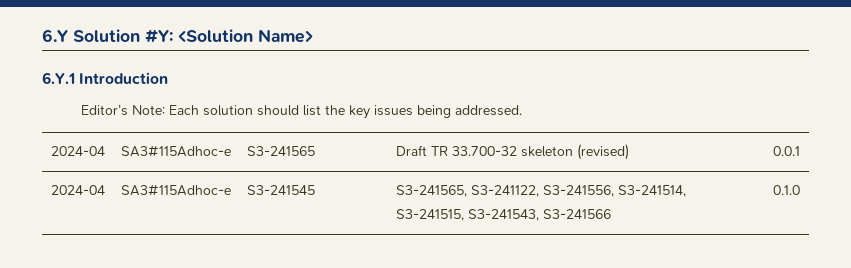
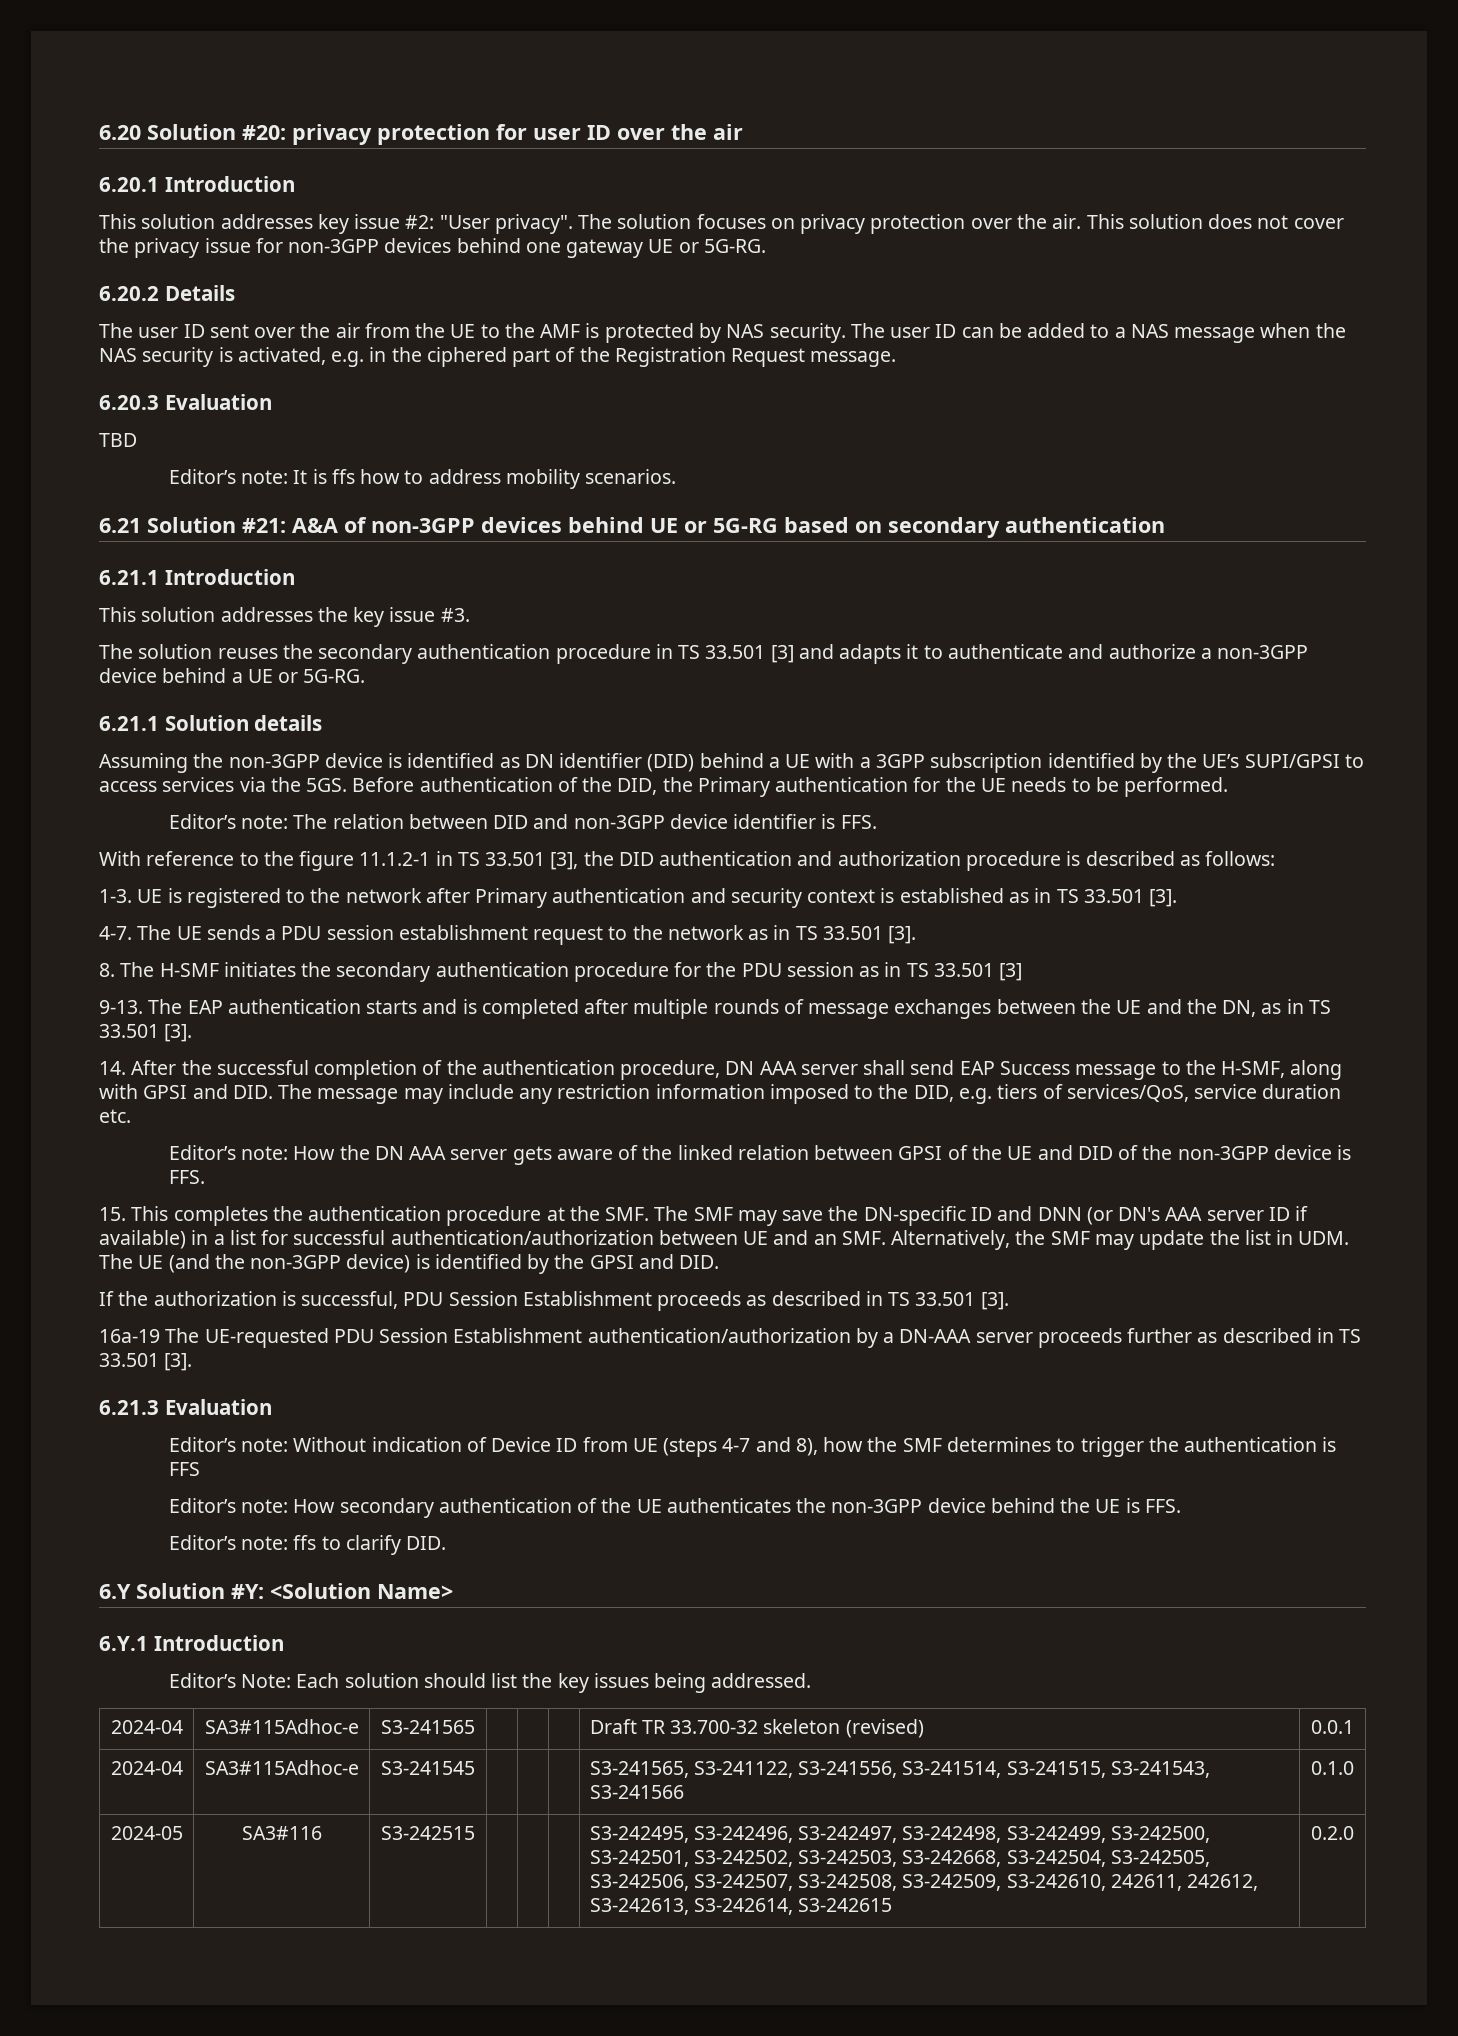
+ 6.20 Solution #20: privacy protection for user ID over the air
+ 6.20.1 Introduction
+ This solution addresses key issue #2: "User privacy". The solution focuses on privacy protection over the air. This solution does not cover the privacy issue for non-3GPP devices behind one gateway UE or 5G-RG.
+ 6.20.2 Details
+ The user ID sent over the air from the UE to the AMF is protected by NAS security. The user ID can be added to a NAS message when the NAS security is activated, e.g. in the ciphered part of the Registration Request message.
+ 6.20.3 Evaluation
+ TBD
+ Editor’s note: It is ffs how to address mobility scenarios.
+ 6.21 Solution #21: A&A of non-3GPP devices behind UE or 5G-RG based on secondary authentication
+ 6.21.1 Introduction
+ This solution addresses the key issue #3.
+ The solution reuses the secondary authentication procedure in TS 33.501 [3] and adapts it to authenticate and authorize a non-3GPP device behind a UE or 5G-RG.
+ 6.21.1 Solution details
+ Assuming the non-3GPP device is identified as DN identifier (DID) behind a UE with a 3GPP subscription identified by the UE’s SUPI/GPSI to access services via the 5GS. Before authentication of the DID, the Primary authentication for the UE needs to be performed.
+ Editor’s note: The relation between DID and non-3GPP device identifier is FFS.
+ With reference to the figure 11.1.2-1 in TS 33.501 [3], the DID authentication and authorization procedure is described as follows:
+ 1-3. UE is registered to the network after Primary authentication and security context is established as in TS 33.501 [3].
+ 4-7. The UE sends a PDU session establishment request to the network as in TS 33.501 [3].
+ 8. The H-SMF initiates the secondary authentication procedure for the PDU session as in TS 33.501 [3]
+ 9-13. The EAP authentication starts and is completed after multiple rounds of message exchanges between the UE and the DN, as in TS 33.501 [3].
+ 14. After the successful completion of the authentication procedure, DN AAA server shall send EAP Success message to the H-SMF, along with GPSI and DID. The message may include any restriction information imposed to the DID, e.g. tiers of services/QoS, service duration etc.
+ Editor’s note: How the DN AAA server gets aware of the linked relation between GPSI of the UE and DID of the non-3GPP device is FFS.
+ 15. This completes the authentication procedure at the SMF. The SMF may save the DN-specific ID and DNN (or DN's AAA server ID if available) in a list for successful authentication/authorization between UE and an SMF. Alternatively, the SMF may update the list in UDM. The UE (and the non-3GPP device) is identified by the GPSI and DID.
+ If the authorization is successful, PDU Session Establishment proceeds as described in TS 33.501 [3].
+ 16a-19 The UE-requested PDU Session Establishment authentication/authorization by a DN-AAA server proceeds further as described in TS 33.501 [3].
+ 6.21.3 Evaluation
+ Editor’s note: Without indication of Device ID from UE (steps 4-7 and 8), how the SMF determines to trigger the authentication is FFS
+ Editor’s note: How secondary authentication of the UE authenticates the non-3GPP device behind the UE is FFS.
+ Editor’s note: ffs to clarify DID.
+ 2024-05 | SA3#116 | S3‑242515 | | | | S3‑242495, S3‑242496, S3‑242497, S3‑242498, S3‑242499, S3‑242500, S3‑242501, S3‑242502, S3‑242503, S3‑242668, S3‑242504, S3‑242505, S3‑242506, S3‑242507, S3‑242508, S3‑242509, S3‑242610, 242611, 242612, S3‑242613, S3-242614, S3-242615 | 0.2.0

